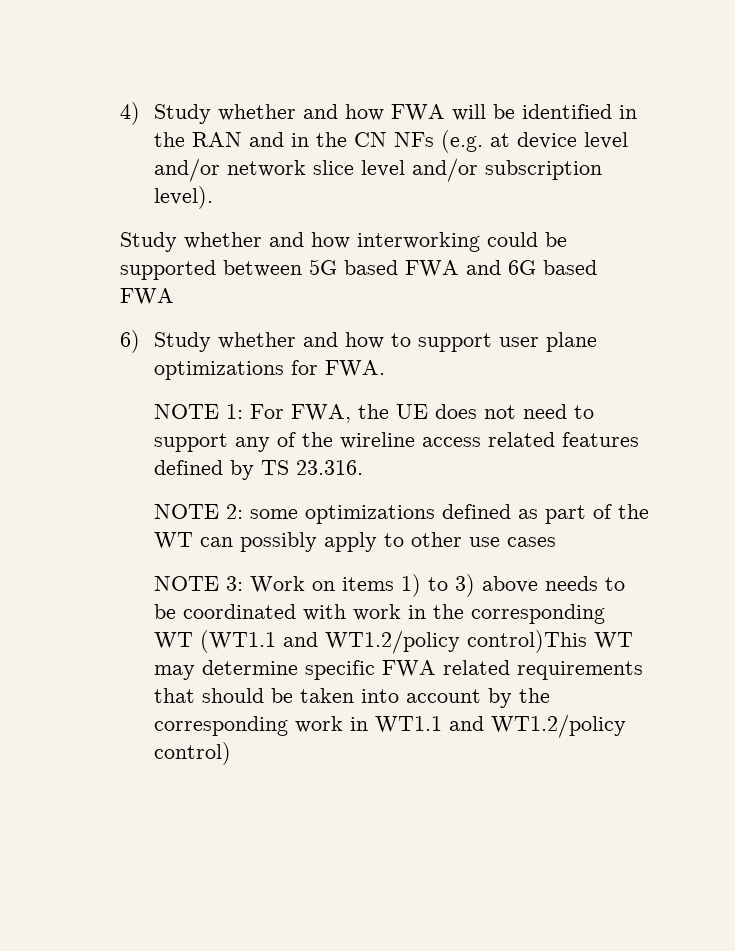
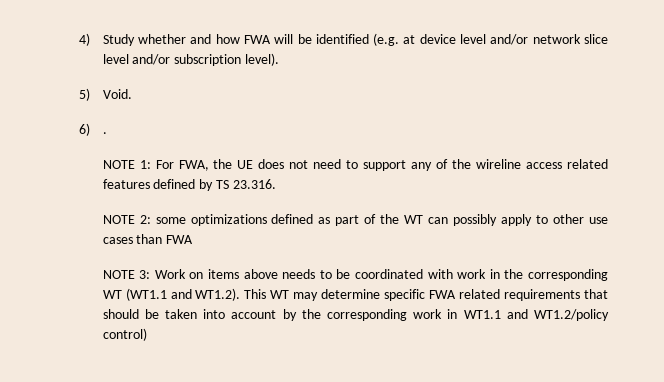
- 4) Study whether and how FWA will be identified in the RAN and in the CN NFs (e.g. at device level and/or network slice level and/or subscription level).
+ 4) Study whether and how FWA will be identified (e.g. at device level and/or network slice level and/or subscription level).
- Study whether and how interworking could be supported between 5G based FWA and 6G based FWA
- 6) Study whether and how to support user plane optimizations for FWA.
+ 5) Void.
+ 6) .
- NOTE 2: some optimizations defined as part of the WT can possibly apply to other use cases
+ NOTE 2: some optimizations defined as part of the WT can possibly apply to other use cases than FWA
- NOTE 3: Work on items 1) to 3) above needs to be coordinated with work in the corresponding WT (WT1.1 and WT1.2/policy control)This WT may determine specific FWA related requirements that should be taken into account by the corresponding work in WT1.1 and WT1.2/policy control)
+ NOTE 3: Work on items above needs to be coordinated with work in the corresponding WT (WT1.1 and WT1.2). This WT may determine specific FWA related requirements that should be taken into account by the corresponding work in WT1.1 and WT1.2/policy control)

